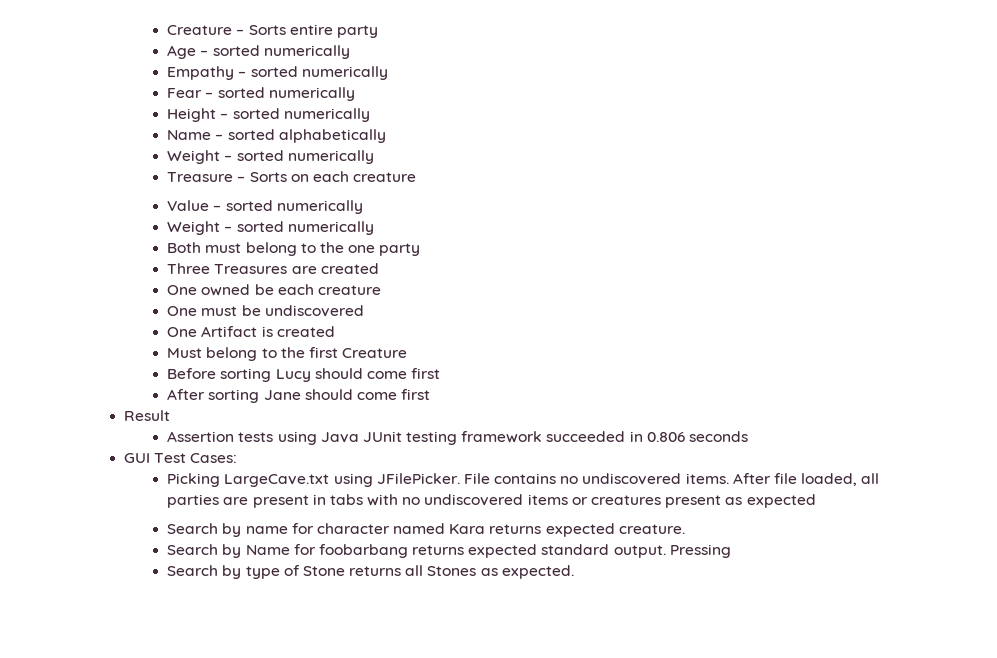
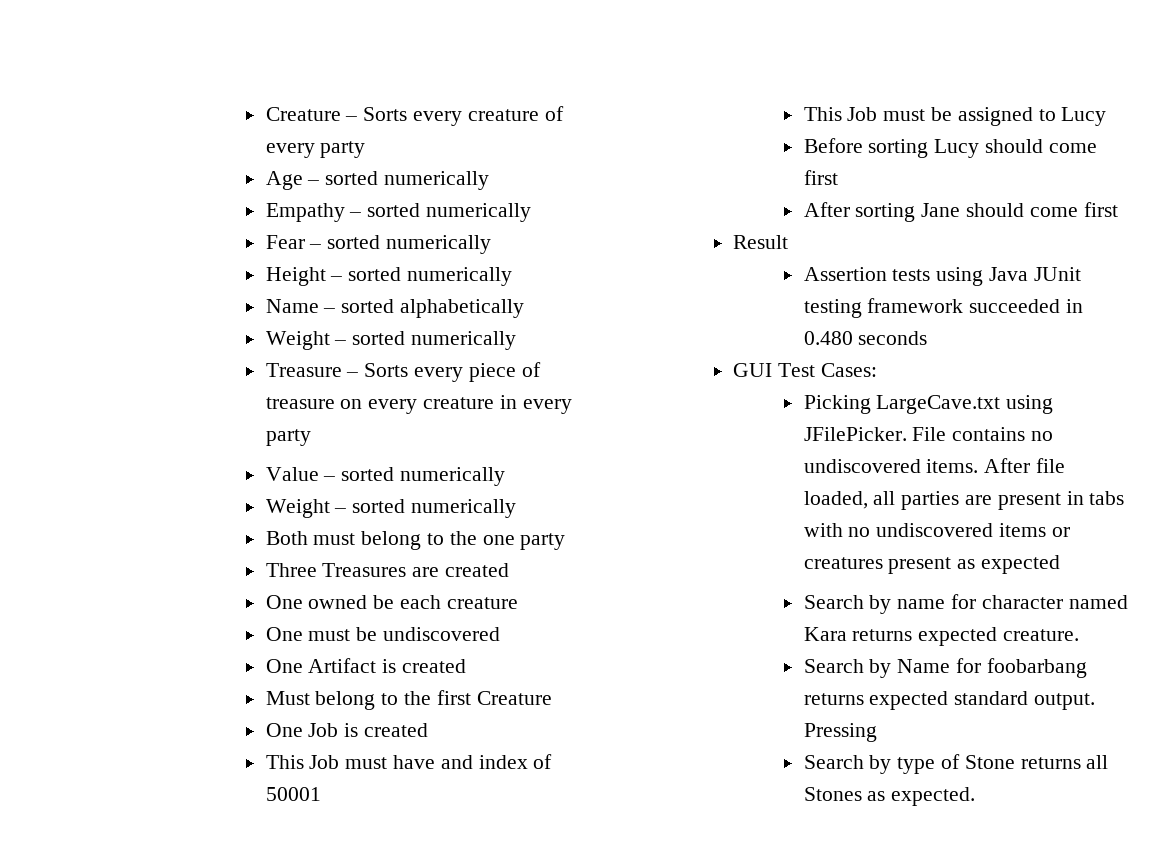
- Creature – Sorts entire party
+ Creature – Sorts every creature of every party
- Treasure – Sorts on each creature
+ Treasure – Sorts every piece of treasure on every creature in every party
+ One Job is created
+ This Job must have and index of 50001
+ This Job must be assigned to Lucy
- Assertion tests using Java JUnit testing framework succeeded in 0.806 seconds
+ Assertion tests using Java JUnit testing framework succeeded in 0.480 seconds

